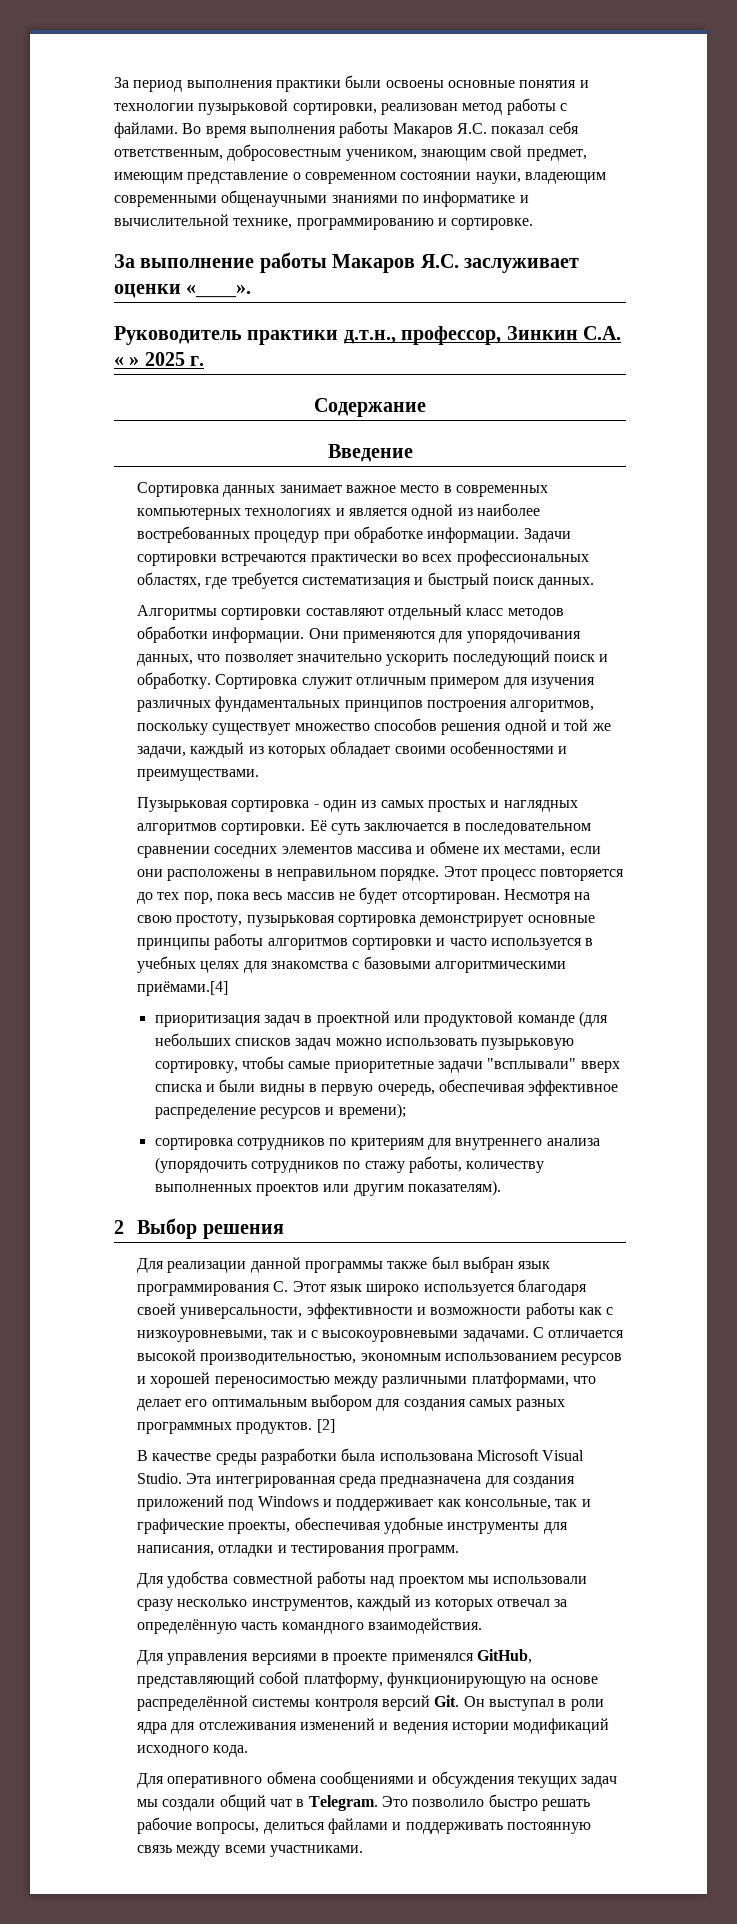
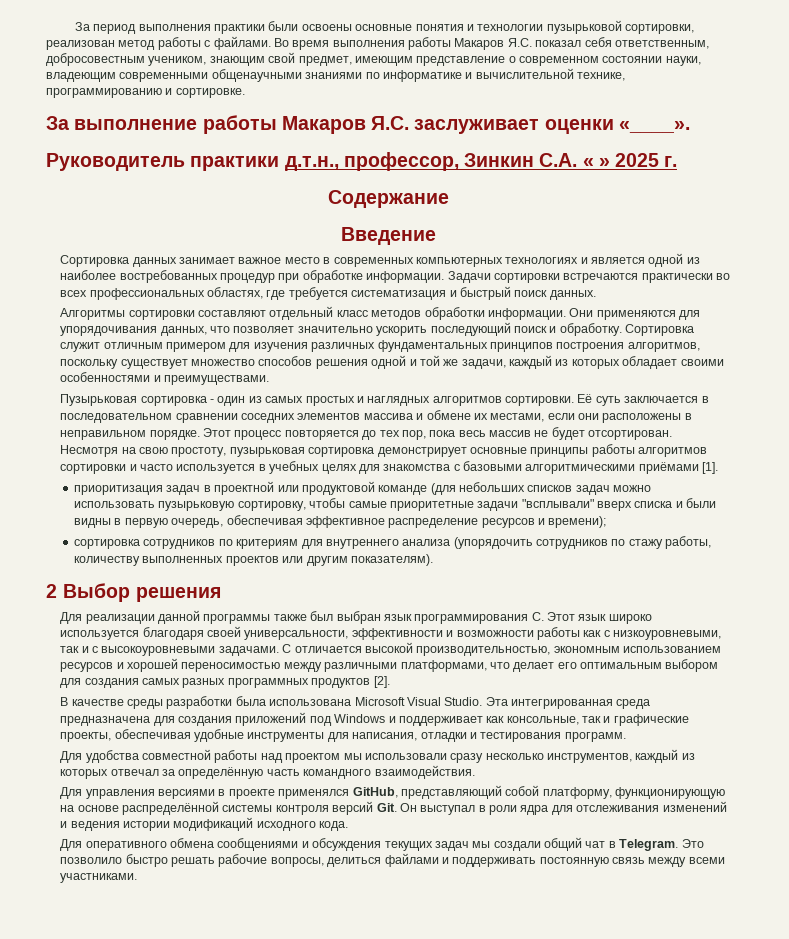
- Несмотря на свою простоту, пузырьковая сортировка демонстрирует основные принципы работы алгоритмов сортировки и часто используется в учебных целях для знакомства с базовыми алгоритмическими приёмами.[4]
+ Несмотря на свою простоту, пузырьковая сортировка демонстрирует основные принципы работы алгоритмов сортировки и часто используется в учебных целях для знакомства с базовыми алгоритмическими приёмами [1].
- C отличается высокой производительностью, экономным использованием ресурсов и хорошей переносимостью между различными платформами, что делает его оптимальным выбором для создания самых разных программных продуктов. [2]
+ C отличается высокой производительностью, экономным использованием ресурсов и хорошей переносимостью между различными платформами, что делает его оптимальным выбором для создания самых разных программных продуктов [2].

